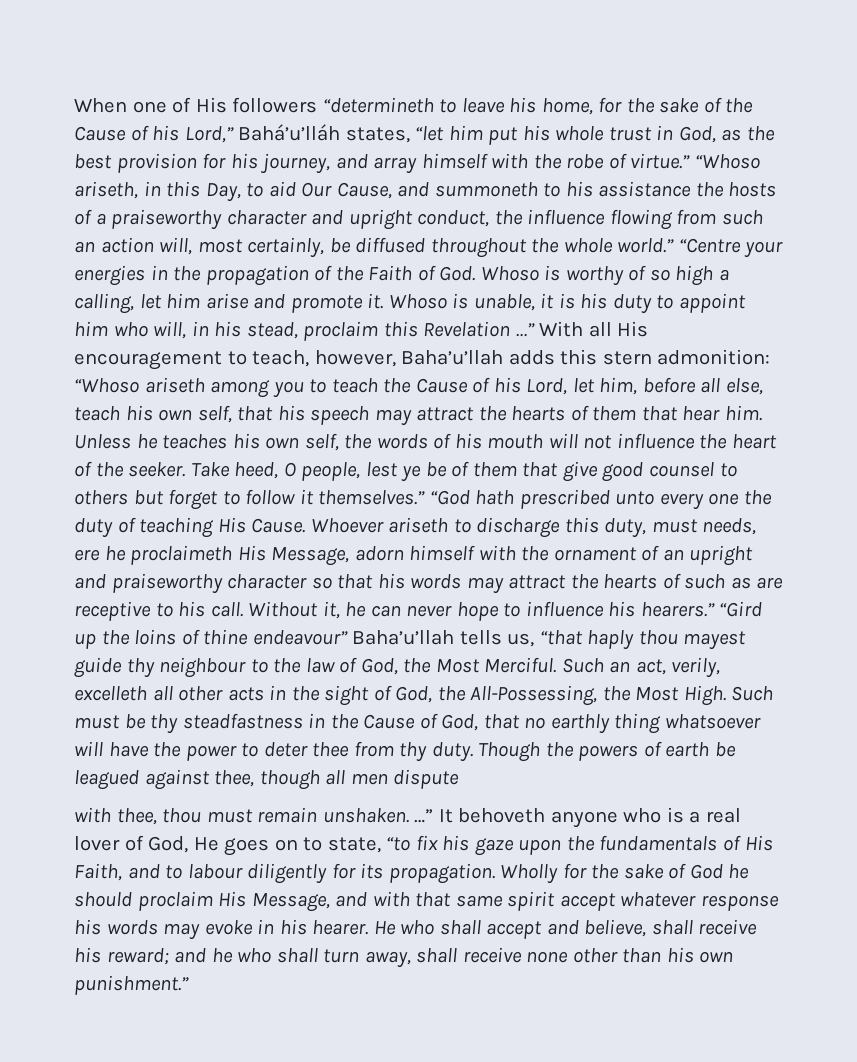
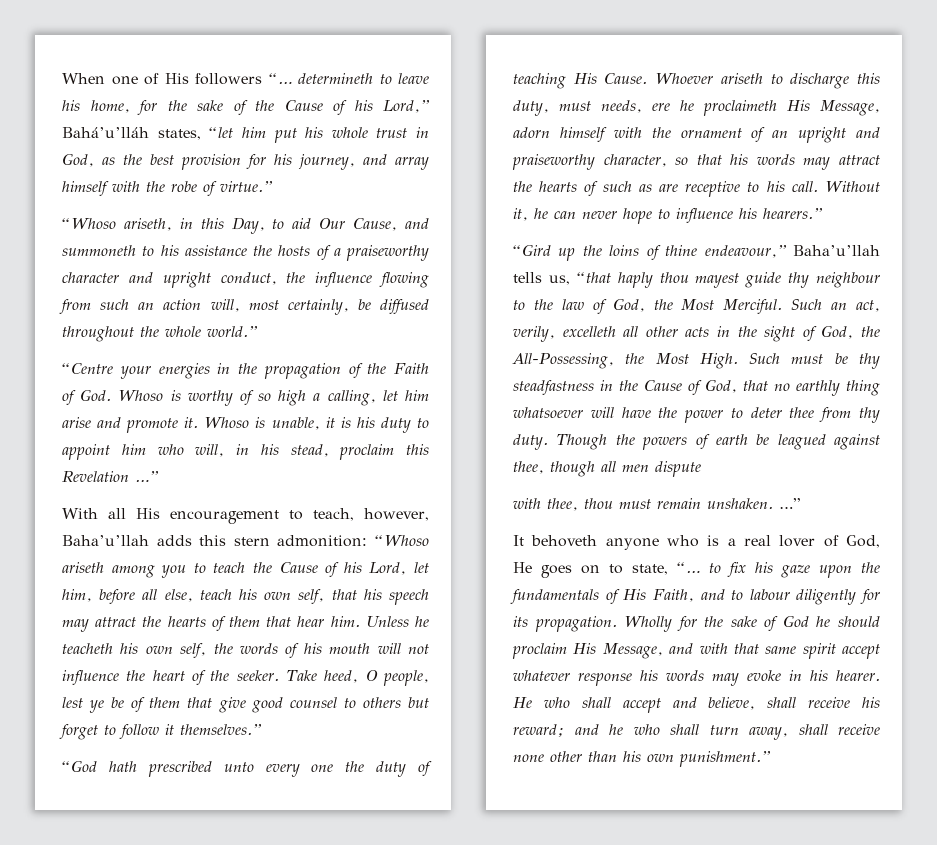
- When one of His followers “determineth to leave his home, for the sake of the Cause of his Lord,” Bahá’u’lláh states, “let him put his whole trust in God, as the best provision for his journey, and array himself with the robe of virtue.” “Whoso ariseth, in this Day, to aid Our Cause, and summoneth to his assistance the hosts of a praiseworthy character and upright conduct, the influence flowing from such an action will, most certainly, be diffused throughout the whole world.” “Centre your energies in the propagation of the Faith of God. Whoso is worthy of so high a calling, let him arise and promote it.
+ When one of His followers “… determineth to leave his home, for the sake of the Cause of his Lord,” Bahá’u’lláh states, “let him put his whole trust in God, as the best provision for his journey, and array himself with the robe of virtue.”
+ “Whoso ariseth, in this Day, to aid Our Cause, and summoneth to his assistance the hosts of a praiseworthy character and upright conduct, the influence flowing from such an action will, most certainly, be diffused throughout the whole world.”
+ “Centre your energies in the propagation of the Faith of God. Whoso is worthy of so high a calling, let him arise and promote it.
- Whoso is unable, it is his duty to appoint him who will, in his stead, proclaim this Revelation …” With all His encouragement to teach, however, Baha’u’llah adds this stern admonition:
+ Whoso is unable, it is his duty to appoint him who will, in his stead, proclaim this Revelation …”
+ With all His encouragement to teach, however, Baha’u’llah adds this stern admonition:
- Unless he teaches his own self, the words of his mouth will not influence the heart of the seeker.
+ Unless he teacheth his own self, the words of his mouth will not influence the heart of the seeker.
- Take heed, O people, lest ye be of them that give good counsel to others but forget to follow it themselves.” “God hath prescribed unto every one the duty of teaching His Cause.
+ Take heed, O people, lest ye be of them that give good counsel to others but forget to follow it themselves.”
+ “God hath prescribed unto every one the duty of teaching His Cause.
- Whoever ariseth to discharge this duty, must needs, ere he proclaimeth His Message, adorn himself with the ornament of an upright and praiseworthy character so that his words may attract the hearts of such as are receptive to his call.
+ Whoever ariseth to discharge this duty, must needs, ere he proclaimeth His Message, adorn himself with the ornament of an upright and praiseworthy character, so that his words may attract the hearts of such as are receptive to his call.
- Without it, he can never hope to influence his hearers.” “Gird up the loins of thine endeavour” Baha’u’llah tells us, “that haply thou mayest guide thy neighbour to the law of God, the Most Merciful.
+ Without it, he can never hope to influence his hearers.”
+ “Gird up the loins of thine endeavour,” Baha’u’llah tells us, “that haply thou mayest guide thy neighbour to the law of God, the Most Merciful.
- with thee, thou must remain unshaken. …” It behoveth anyone who is a real lover of God, He goes on to state, “to fix his gaze upon the fundamentals of His Faith, and to labour diligently for its propagation.
+ with thee, thou must remain unshaken. …”
+ It behoveth anyone who is a real lover of God, He goes on to state, “… to fix his gaze upon the fundamentals of His Faith, and to labour diligently for its propagation.

